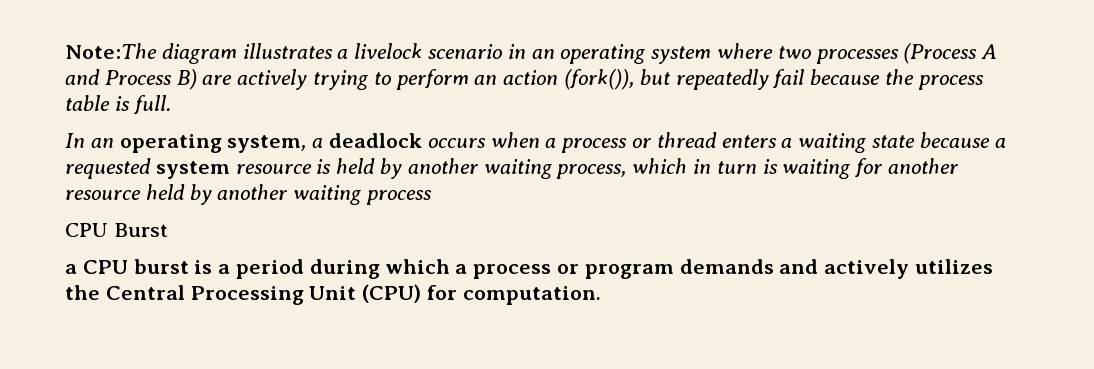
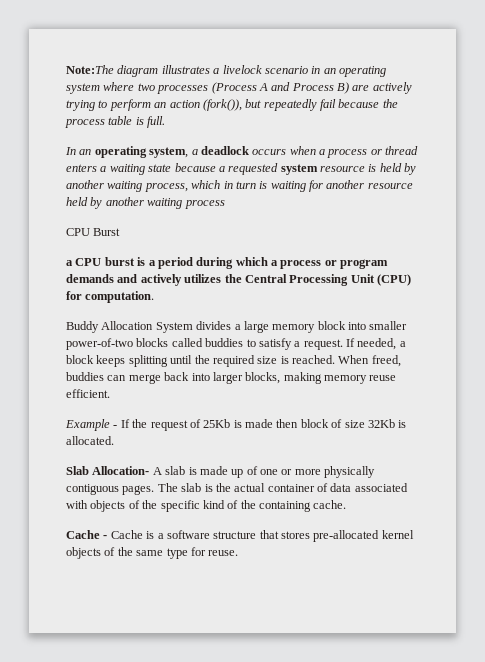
+ Buddy Allocation System divides a large memory block into smaller power-of-two blocks called buddies to satisfy a request. If needed, a block keeps splitting until the required size is reached. When freed, buddies can merge back into larger blocks, making memory reuse efficient.
+ Example - If the request of 25Kb is made then block of size 32Kb is allocated.
+ Slab Allocation- A slab is made up of one or more physically contiguous pages. The slab is the actual container of data associated with objects of the specific kind of the containing cache.
+ Cache - Cache is a software structure that stores pre-allocated kernel objects of the same type for reuse.

